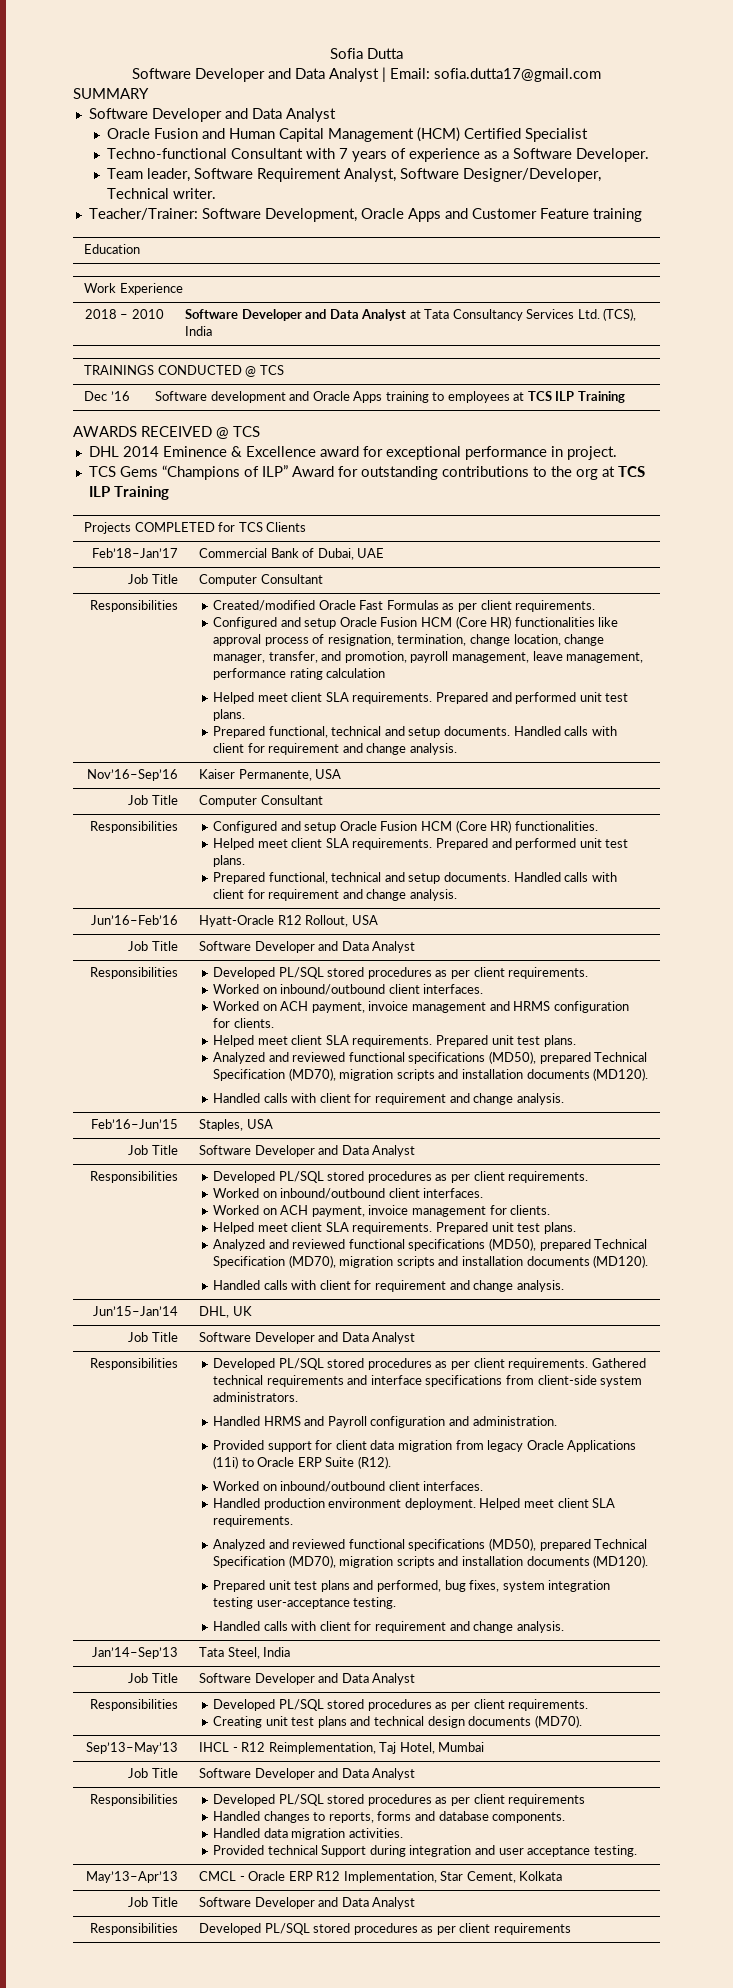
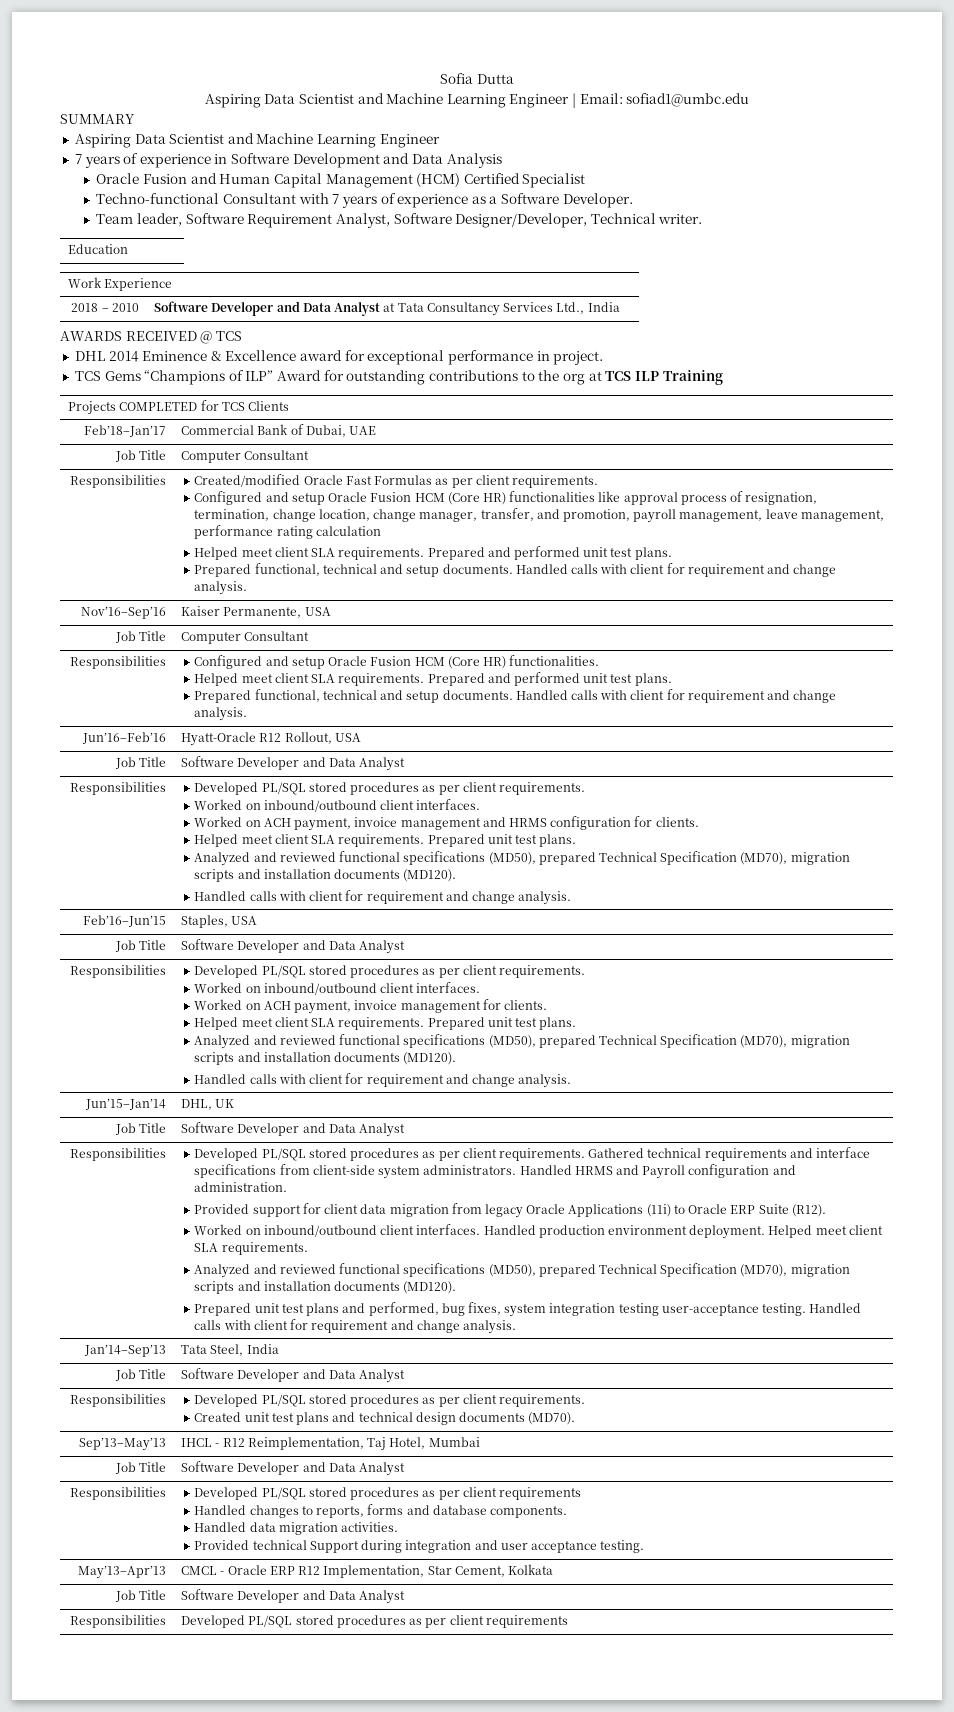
- Software Developer and Data Analyst | Email: sofia.dutta17@gmail.com
+ Aspiring Data Scientist and Machine Learning Engineer | Email: sofiad1@umbc.edu
  SUMMARY
- Software Developer and Data Analyst
+ Aspiring Data Scientist and Machine Learning Engineer
+ 7 years of experience in Software Development and Data Analysis
- Teacher/Trainer: Software Development, Oracle Apps and Customer Feature training
- 2018 – 2010 | Software Developer and Data Analyst at Tata Consultancy Services Ltd. (TCS), India
- TRAININGS CONDUCTED @ TCS
- Dec ’16 | Software development and Oracle Apps training to employees at TCS ILP Training
+ 2018 – 2010 | Software Developer and Data Analyst at Tata Consultancy Services Ltd., India
- Gathered technical requirements and interface specifications from client-side system administrators.
- Handled HRMS and Payroll configuration and administration.
+ Gathered technical requirements and interface specifications from client-side system administrators. Handled HRMS and Payroll configuration and administration.
  Provided support for client data migration from legacy Oracle Applications (11i) to Oracle ERP Suite (R12).
- Worked on inbound/outbound client interfaces.
- Handled production environment deployment.
+ Worked on inbound/outbound client interfaces. Handled production environment deployment.
- Prepared unit test plans and performed, bug fixes, system integration testing user-acceptance testing.
- Handled calls with client for requirement and change analysis.
+ Prepared unit test plans and performed, bug fixes, system integration testing user-acceptance testing. Handled calls with client for requirement and change analysis.
  Jan’14–Sep’13 | Tata Steel, India
  Job Title | Software Developer and Data Analyst
  Responsibilities | Developed PL/SQL stored procedures as per client requirements.
- Creating unit test plans and technical design documents (MD70).
+ Created unit test plans and technical design documents (MD70).

